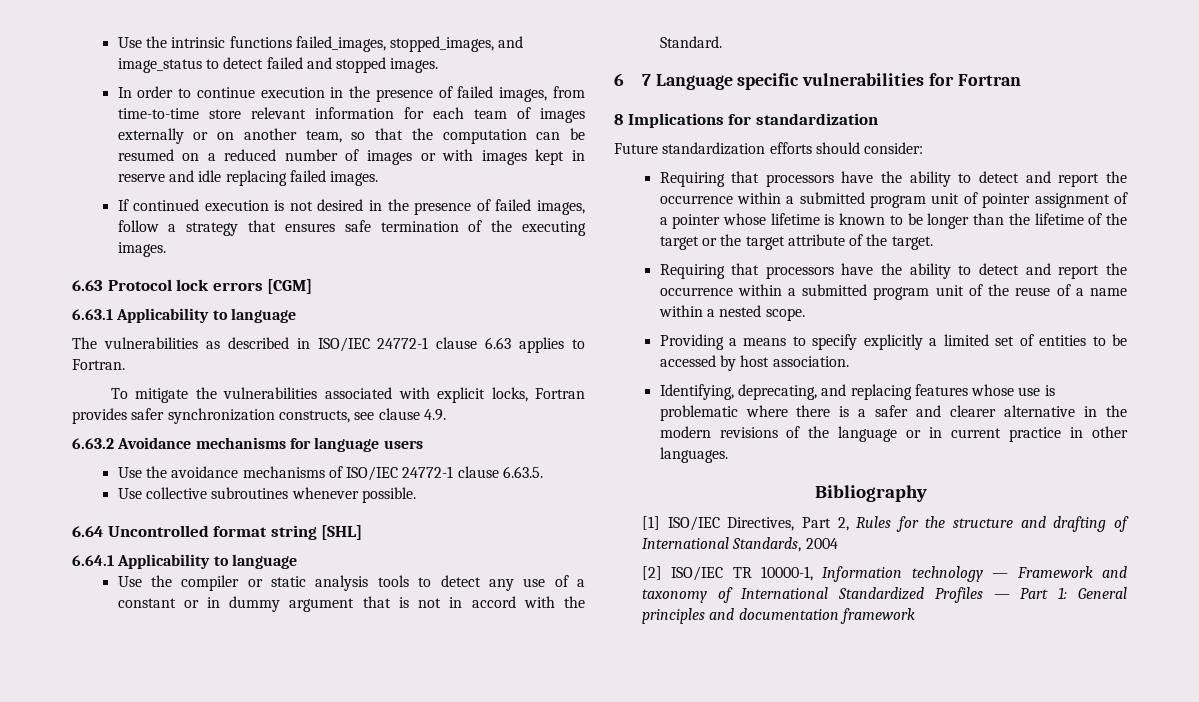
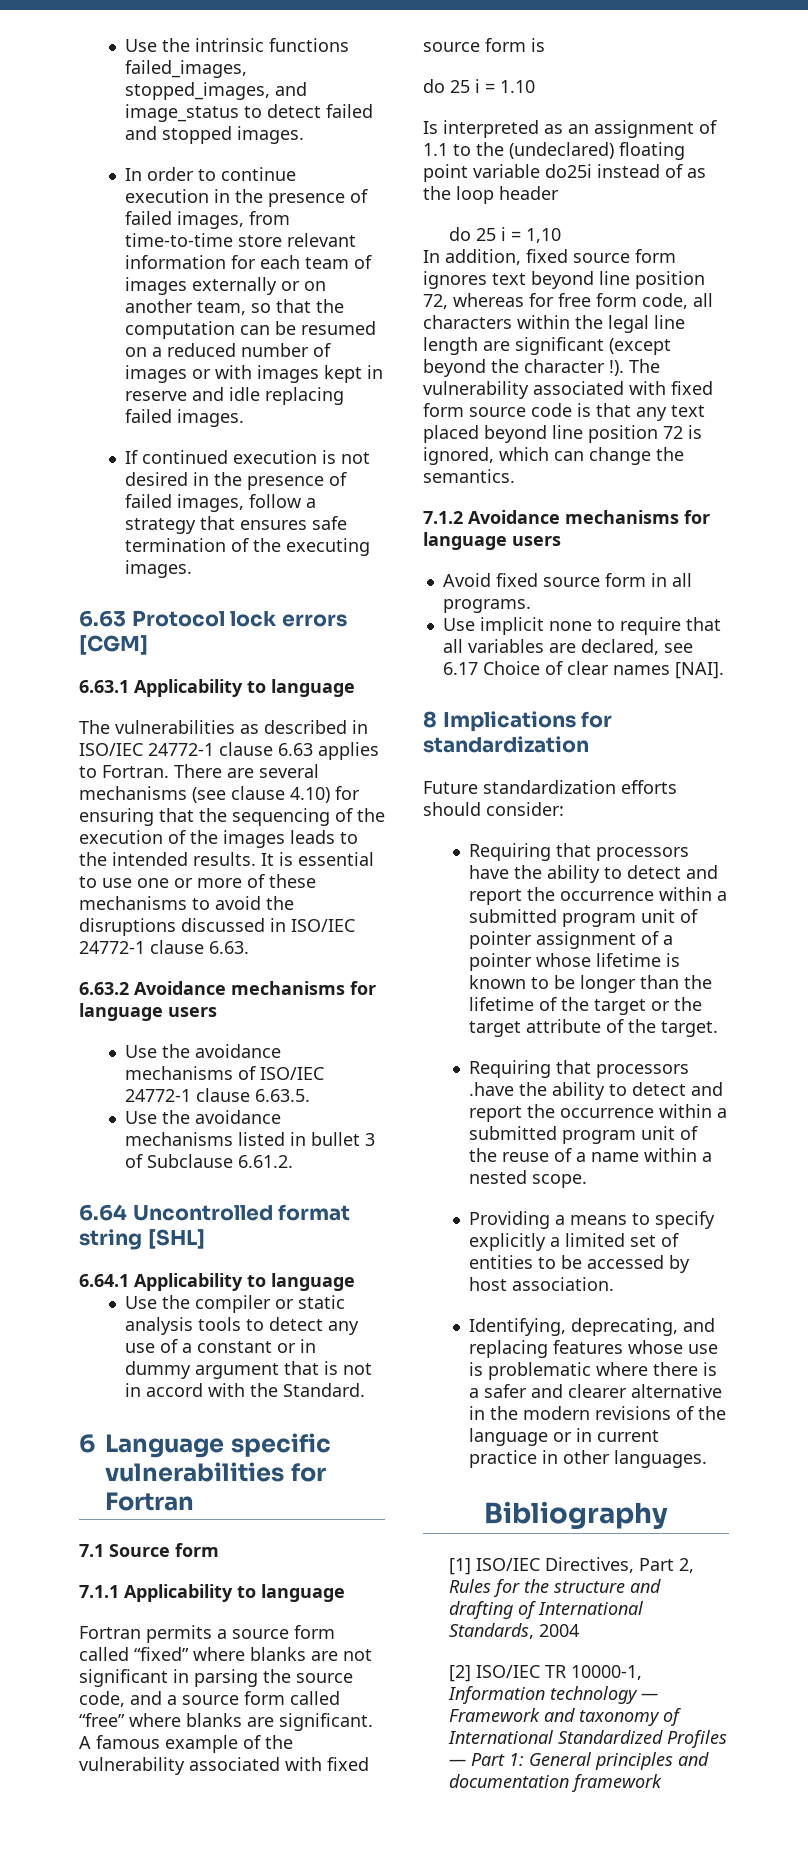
- The vulnerabilities as described in ISO/IEC 24772-1 clause 6.63 applies to Fortran.
- To mitigate the vulnerabilities associated with explicit locks, Fortran provides safer synchronization constructs, see clause 4.9.
+ The vulnerabilities as described in ISO/IEC 24772-1 clause 6.63 applies to Fortran. There are several mechanisms (see clause 4.10) for ensuring that the sequencing of the execution of the images leads to the intended results. It is essential to use one or more of these mechanisms to avoid the disruptions discussed in ISO/IEC 24772-1 clause 6.63.
- Use collective subroutines whenever possible.
+ Use the avoidance mechanisms listed in bullet 3 of Subclause 6.61.2.
- 6 7 Language specific vulnerabilities for Fortran
+ 6 Language specific vulnerabilities for Fortran
+ 7.1 Source form
+ 7.1.1 Applicability to language
+ Fortran permits a source form called “fixed” where blanks are not significant in parsing the source code, and a source form called “free” where blanks are significant. A famous example of the vulnerability associated with fixed source form is
+ do 25 i = 1.10
+ Is interpreted as an assignment of 1.1 to the (undeclared) floating point variable do25i instead of as the loop header
+ do 25 i = 1,10
+ In addition, fixed source form ignores text beyond line position 72, whereas for free form code, all characters within the legal line length are significant (except beyond the character !). The vulnerability associated with fixed form source code is that any text placed beyond line position 72 is ignored, which can change the semantics.
+ 7.1.2 Avoidance mechanisms for language users
+ Avoid fixed source form in all programs.
+ Use implicit none to require that all variables are declared, see 6.17 Choice of clear names [NAI].
- Requiring that processors have the ability to detect and report the occurrence within a submitted program unit of the reuse of a name within a nested scope.
+ Requiring that processors .have the ability to detect and report the occurrence within a submitted program unit of the reuse of a name within a nested scope.

